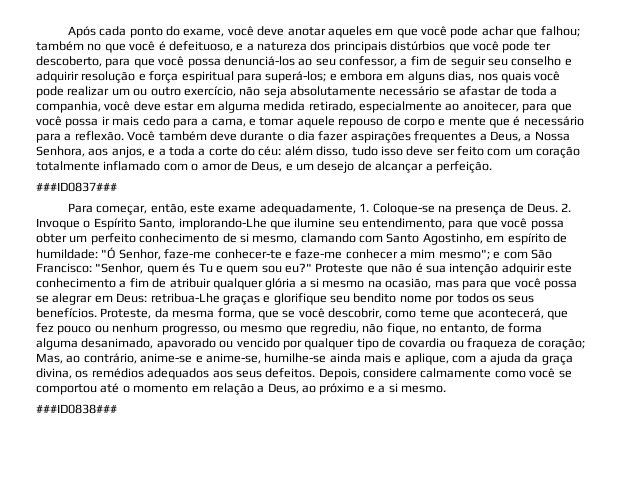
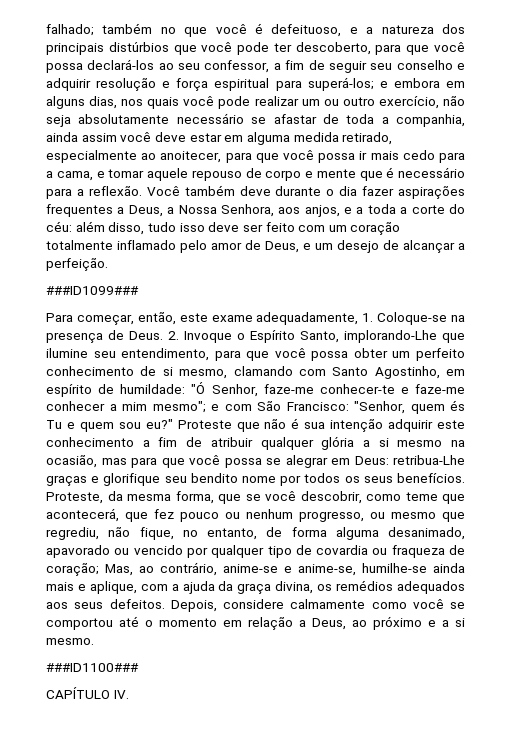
- Após cada ponto do exame, você deve anotar aqueles em que você pode achar que falhou;
+ falhado;
- também no que você é defeituoso, e a natureza dos principais distúrbios que você pode ter descoberto, para que você possa denunciá-los ao seu confessor, a fim de seguir seu conselho e adquirir resolução e força espiritual para superá-los;
+ também no que você é defeituoso, e a natureza dos principais distúrbios que você pode ter descoberto, para que você possa declará-los ao seu confessor, a fim de seguir seu conselho e adquirir resolução e força espiritual para superá-los;
- e embora em alguns dias, nos quais você pode realizar um ou outro exercício, não seja absolutamente necessário se afastar de toda a companhia, você deve estar em alguma medida retirado, especialmente ao anoitecer, para que você possa ir mais cedo para a cama, e tomar aquele repouso de corpo e mente que é necessário para a reflexão.
+ e embora em alguns dias, nos quais você pode realizar um ou outro exercício, não seja absolutamente necessário se afastar de toda a companhia, ainda assim você deve estar em alguma medida retirado, especialmente ao anoitecer, para que você possa ir mais cedo para a cama, e tomar aquele repouso de corpo e mente que é necessário para a reflexão.
- Você também deve durante o dia fazer aspirações frequentes a Deus, a Nossa Senhora, aos anjos, e a toda a corte do céu: além disso, tudo isso deve ser feito com um coração totalmente inflamado com o amor de Deus, e um desejo de alcançar a perfeição.
+ Você também deve durante o dia fazer aspirações frequentes a Deus, a Nossa Senhora, aos anjos, e a toda a corte do céu: além disso, tudo isso deve ser feito com um coração totalmente inflamado pelo amor de Deus, e um desejo de alcançar a perfeição.
- ###ID0837###
+ ###ID1099###
- ###ID0838###
+ ###ID1100###
+ CAPÍTULO IV.

